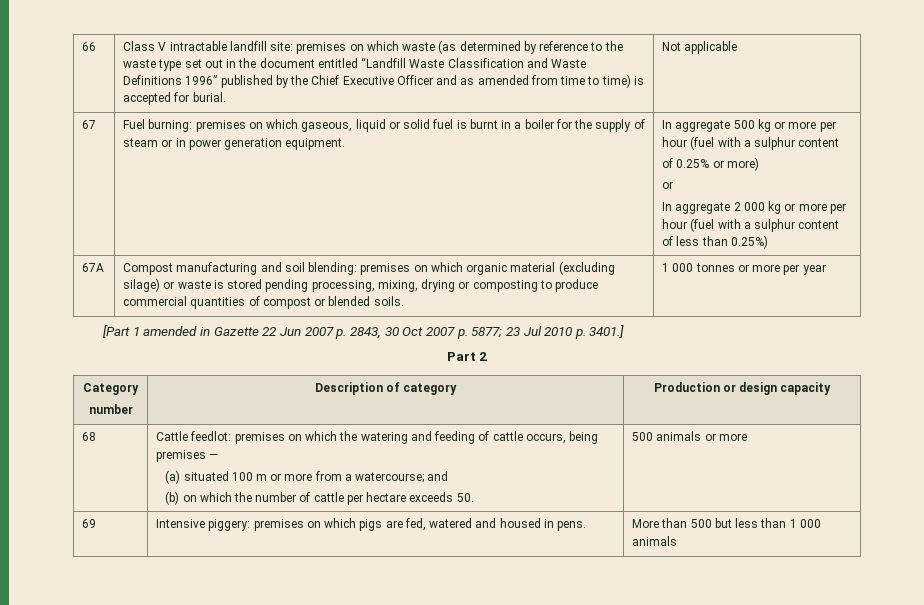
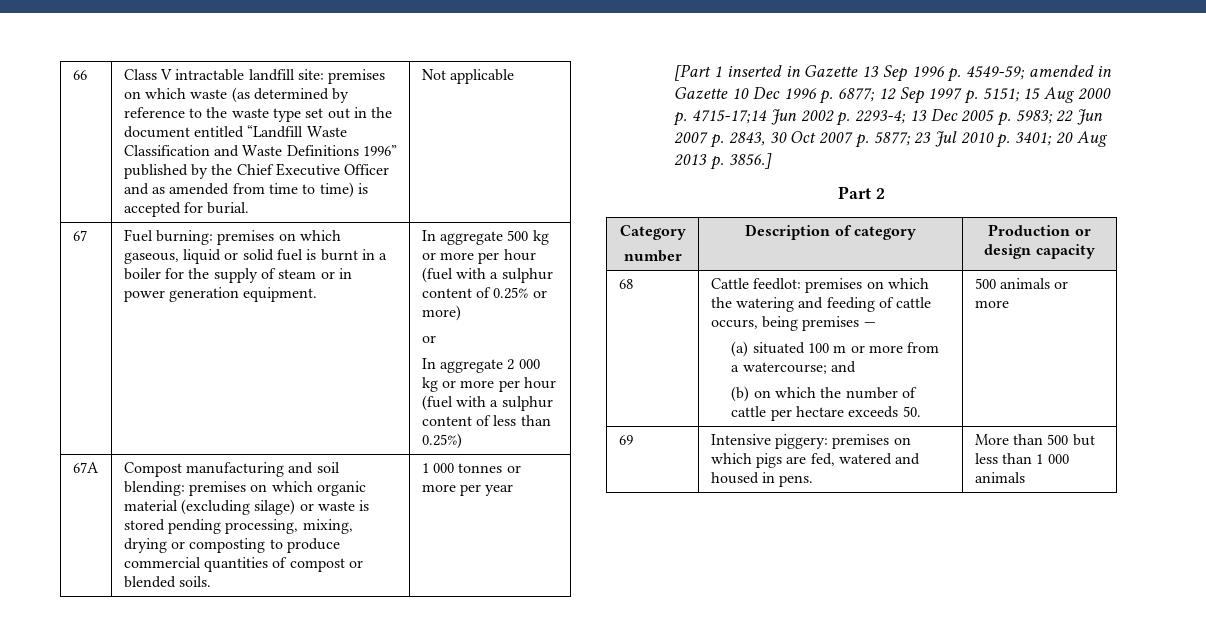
- In aggregate 500 kg or more per hour (fuel with a sulphur content
- of 0.25% or more)
+ In aggregate 500 kg or more per hour (fuel with a sulphur content of 0.25% or more)
- [Part 1 amended in Gazette 22 Jun 2007 p. 2843, 30 Oct 2007 p. 5877; 23 Jul 2010 p. 3401.]
+ [Part 1 inserted in Gazette 13 Sep 1996 p. 4549-59; amended in Gazette 10 Dec 1996 p. 6877; 12 Sep 1997 p. 5151; 15 Aug 2000 p. 4715-17;14 Jun 2002 p. 2293-4; 13 Dec 2005 p. 5983; 22 Jun 2007 p. 2843, 30 Oct 2007 p. 5877; 23 Jul 2010 p. 3401; 20 Aug 2013 p. 3856.]

